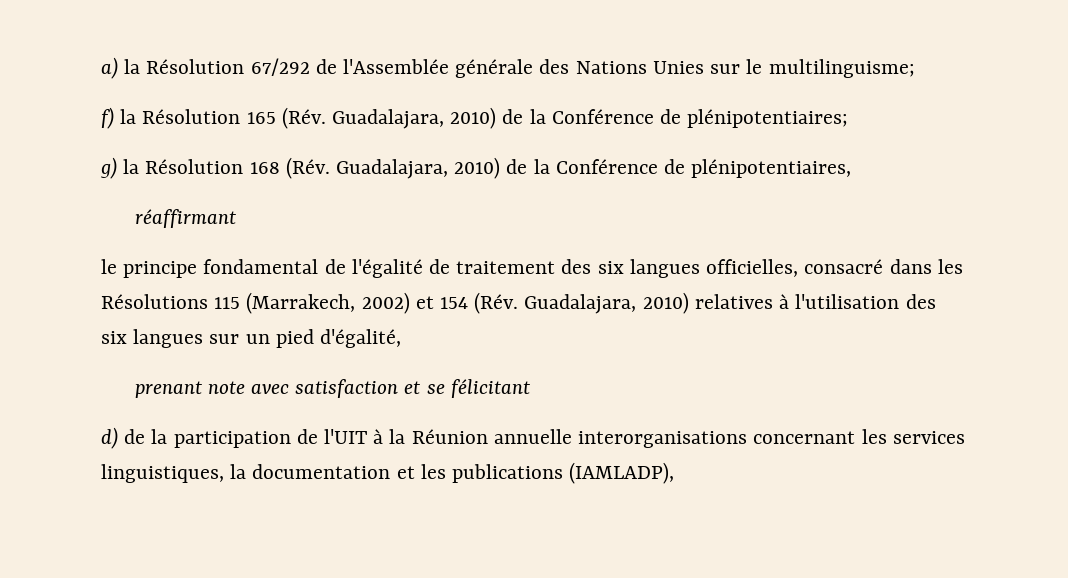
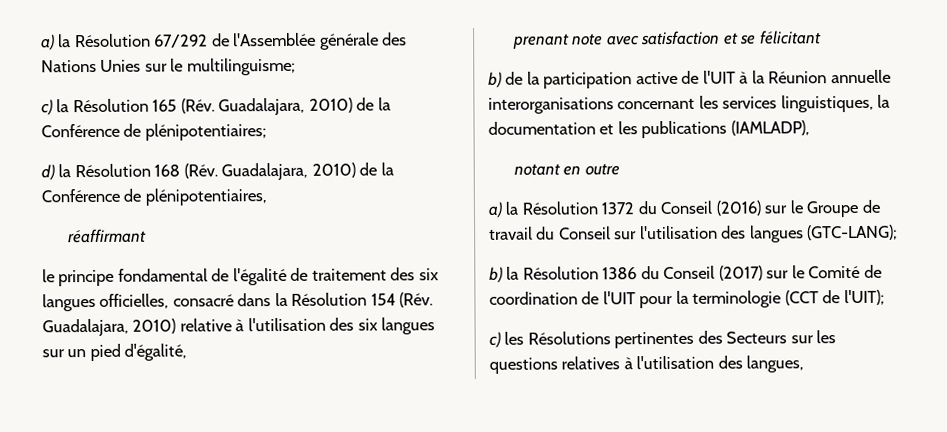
- f) la Résolution 165 (Rév. Guadalajara, 2010) de la Conférence de plénipotentiaires;
+ c) la Résolution 165 (Rév. Guadalajara, 2010) de la Conférence de plénipotentiaires;
- g) la Résolution 168 (Rév. Guadalajara, 2010) de la Conférence de plénipotentiaires,
+ d) la Résolution 168 (Rév. Guadalajara, 2010) de la Conférence de plénipotentiaires,
- le principe fondamental de l'égalité de traitement des six langues officielles, consacré dans les Résolutions 115 (Marrakech, 2002) et 154 (Rév. Guadalajara, 2010) relatives à l'utilisation des six langues sur un pied d'égalité,
+ le principe fondamental de l'égalité de traitement des six langues officielles, consacré dans la Résolution 154 (Rév. Guadalajara, 2010) relative à l'utilisation des six langues sur un pied d'égalité,
- d) de la participation de l'UIT à la Réunion annuelle interorganisations concernant les services linguistiques, la documentation et les publications (IAMLADP),
+ b) de la participation active de l'UIT à la Réunion annuelle interorganisations concernant les services linguistiques, la documentation et les publications (IAMLADP),
+ notant en outre
+ a) la Résolution 1372 du Conseil (2016) sur le Groupe de travail du Conseil sur l'utilisation des langues (GTC-LANG);
+ b) la Résolution 1386 du Conseil (2017) sur le Comité de coordination de l'UIT pour la terminologie (CCT de l'UIT);
+ c) les Résolutions pertinentes des Secteurs sur les questions relatives à l'utilisation des langues,

